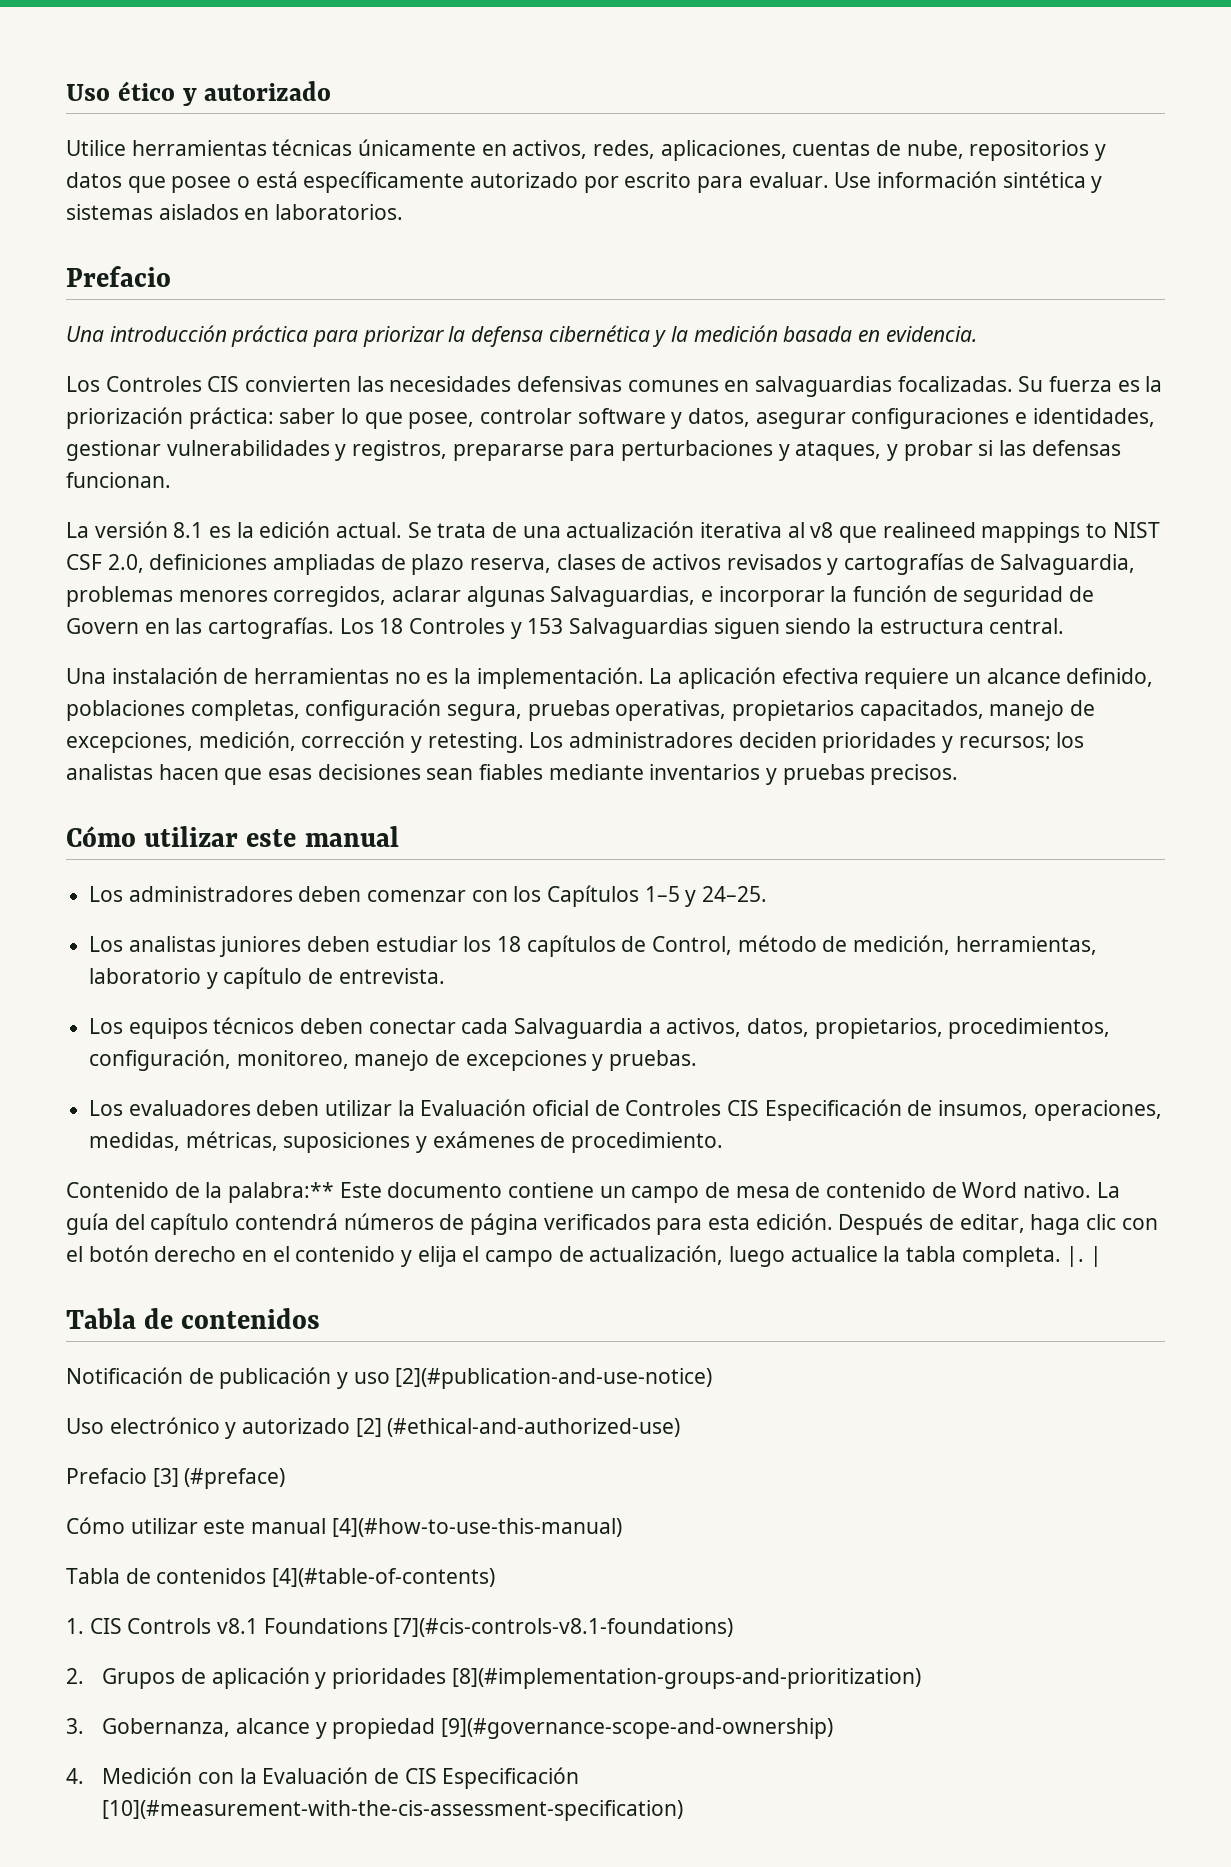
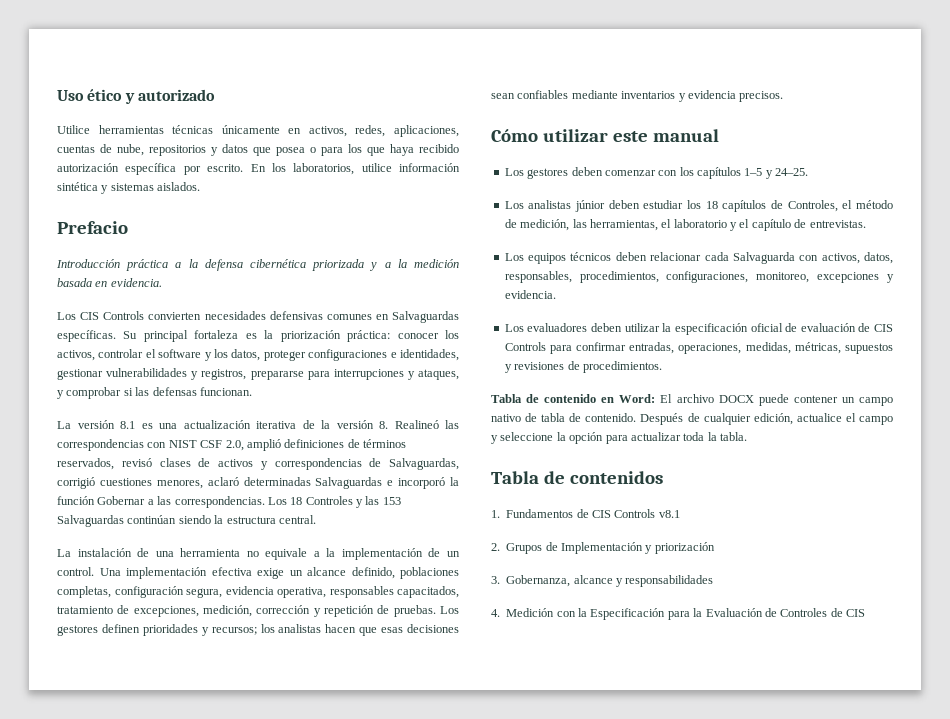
- Utilice herramientas técnicas únicamente en activos, redes, aplicaciones, cuentas de nube, repositorios y datos que posee o está específicamente autorizado por escrito para evaluar. Use información sintética y sistemas aislados en laboratorios.
+ Utilice herramientas técnicas únicamente en activos, redes, aplicaciones, cuentas de nube, repositorios y datos que posea o para los que haya recibido autorización específica por escrito. En los laboratorios, utilice información sintética y sistemas aislados.
  Prefacio
- Una introducción práctica para priorizar la defensa cibernética y la medición basada en evidencia.
+ Introducción práctica a la defensa cibernética priorizada y a la medición basada en evidencia.
- Los Controles CIS convierten las necesidades defensivas comunes en salvaguardias focalizadas. Su fuerza es la priorización práctica: saber lo que posee, controlar software y datos, asegurar configuraciones e identidades, gestionar vulnerabilidades y registros, prepararse para perturbaciones y ataques, y probar si las defensas funcionan.
+ Los CIS Controls convierten necesidades defensivas comunes en Salvaguardas específicas. Su principal fortaleza es la priorización práctica: conocer los activos, controlar el software y los datos, proteger configuraciones e identidades, gestionar vulnerabilidades y registros, prepararse para interrupciones y ataques, y comprobar si las defensas funcionan.
- La versión 8.1 es la edición actual. Se trata de una actualización iterativa al v8 que realineed mappings to NIST CSF 2.0, definiciones ampliadas de plazo reserva, clases de activos revisados y cartografías de Salvaguardia, problemas menores corregidos, aclarar algunas Salvaguardias, e incorporar la función de seguridad de Govern en las cartografías. Los 18 Controles y 153 Salvaguardias siguen siendo la estructura central.
+ La versión 8.1 es una actualización iterativa de la versión 8. Realineó las correspondencias con NIST CSF 2.0, amplió definiciones de términos reservados, revisó clases de activos y correspondencias de Salvaguardas, corrigió cuestiones menores, aclaró determinadas Salvaguardas e incorporó la función Gobernar a las correspondencias. Los 18 Controles y las 153 Salvaguardas continúan siendo la estructura central.
- Una instalación de herramientas no es la implementación. La aplicación efectiva requiere un alcance definido, poblaciones completas, configuración segura, pruebas operativas, propietarios capacitados, manejo de excepciones, medición, corrección y retesting. Los administradores deciden prioridades y recursos; los analistas hacen que esas decisiones sean fiables mediante inventarios y pruebas precisos.
+ La instalación de una herramienta no equivale a la implementación de un control. Una implementación efectiva exige un alcance definido, poblaciones completas, configuración segura, evidencia operativa, responsables capacitados, tratamiento de excepciones, medición, corrección y repetición de pruebas. Los gestores definen prioridades y recursos; los analistas hacen que esas decisiones sean confiables mediante inventarios y evidencia precisos.
- Los administradores deben comenzar con los Capítulos 1–5 y 24–25.
+ Los gestores deben comenzar con los capítulos 1–5 y 24–25.
- Los analistas juniores deben estudiar los 18 capítulos de Control, método de medición, herramientas, laboratorio y capítulo de entrevista.
+ Los analistas júnior deben estudiar los 18 capítulos de Controles, el método de medición, las herramientas, el laboratorio y el capítulo de entrevistas.
- Los equipos técnicos deben conectar cada Salvaguardia a activos, datos, propietarios, procedimientos, configuración, monitoreo, manejo de excepciones y pruebas.
+ Los equipos técnicos deben relacionar cada Salvaguarda con activos, datos, responsables, procedimientos, configuraciones, monitoreo, excepciones y evidencia.
- Los evaluadores deben utilizar la Evaluación oficial de Controles CIS Especificación de insumos, operaciones, medidas, métricas, suposiciones y exámenes de procedimiento.
- Contenido de la palabra:** Este documento contiene un campo de mesa de contenido de Word nativo. La guía del capítulo contendrá números de página verificados para esta edición. Después de editar, haga clic con el botón derecho en el contenido y elija el campo de actualización, luego actualice la tabla completa. |. |
+ Los evaluadores deben utilizar la especificación oficial de evaluación de CIS Controls para confirmar entradas, operaciones, medidas, métricas, supuestos y revisiones de procedimientos.
+ Tabla de contenido en Word: El archivo DOCX puede contener un campo nativo de tabla de contenido. Después de cualquier edición, actualice el campo y seleccione la opción para actualizar toda la tabla.
  Tabla de contenidos
- Notificación de publicación y uso [2](#publication-and-use-notice)
- Uso electrónico y autorizado [2] (#ethical-and-authorized-use)
- Prefacio [3] (#preface)
- Cómo utilizar este manual [4](#how-to-use-this-manual)
- Tabla de contenidos [4](#table-of-contents)
- 1. CIS Controls v8.1 Foundations [7](#cis-controls-v8.1-foundations)
+ 1. Fundamentos de CIS Controls v8.1
- 2. Grupos de aplicación y prioridades [8](#implementation-groups-and-prioritization)
+ 2. Grupos de Implementación y priorización
- 3. Gobernanza, alcance y propiedad [9](#governance-scope-and-ownership)
+ 3. Gobernanza, alcance y responsabilidades
- 4. Medición con la Evaluación de CIS Especificación [10](#measurement-with-the-cis-assessment-specification)
+ 4. Medición con la Especificación para la Evaluación de Controles de CIS

